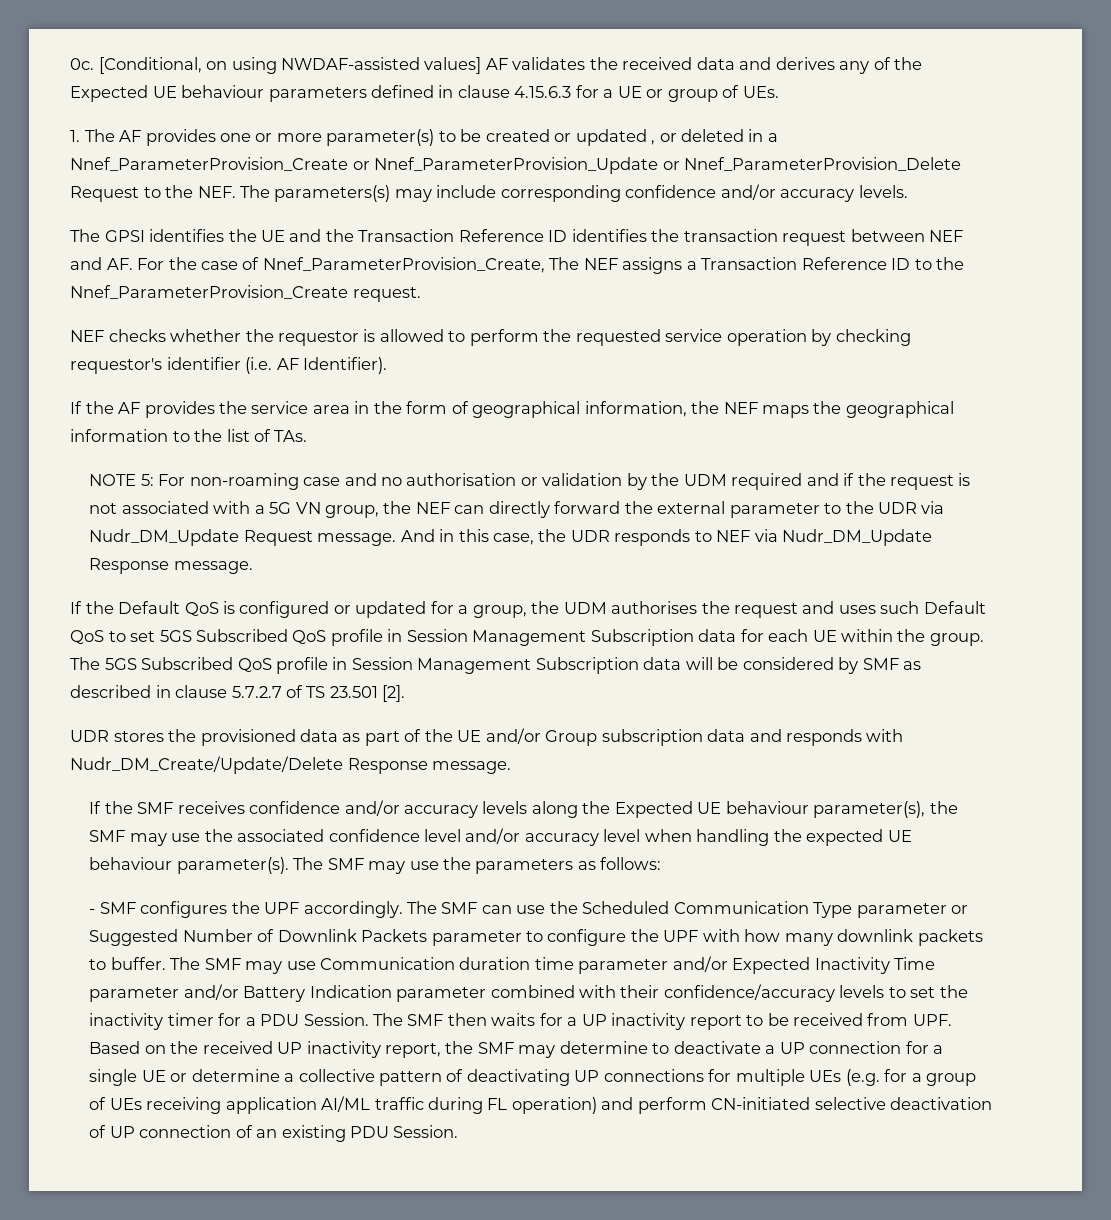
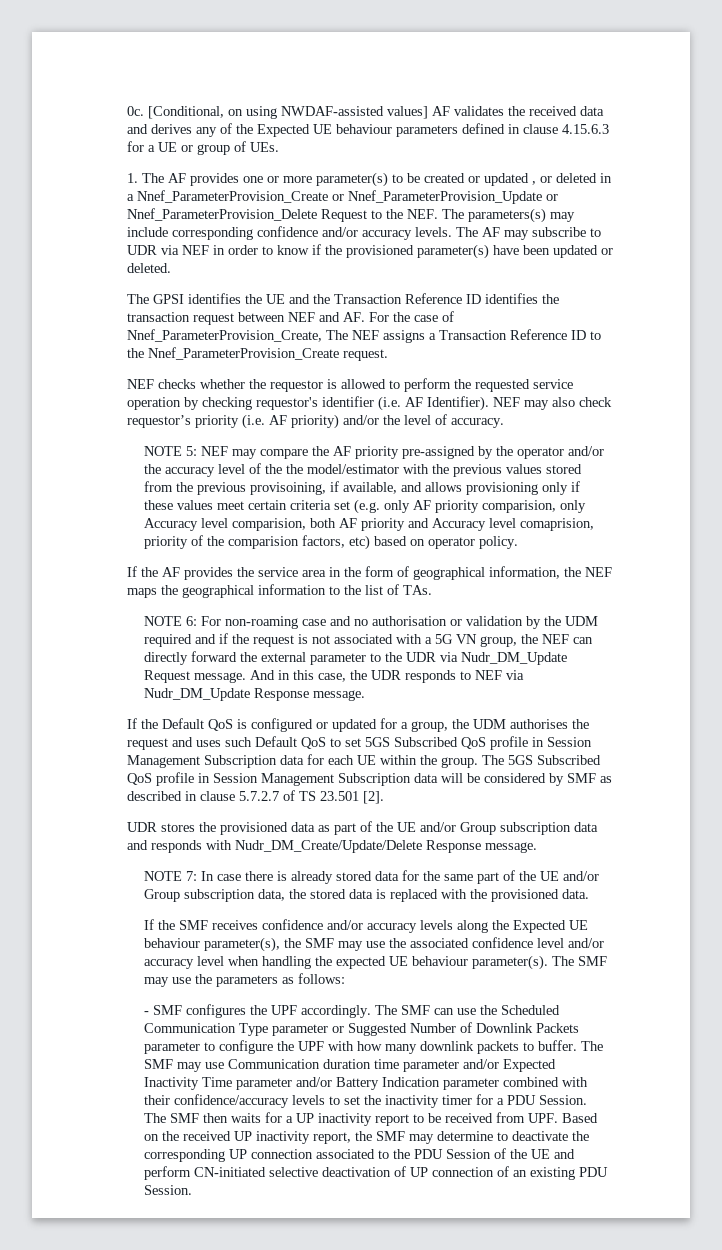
+ The AF may subscribe to UDR via NEF in order to know if the provisioned parameter(s) have been updated or deleted.
+ NEF may also check requestor’s priority (i.e. AF priority) and/or the level of accuracy.
+ NOTE 5: NEF may compare the AF priority pre-assigned by the operator and/or the accuracy level of the the model/estimator with the previous values stored from the previous provisoining, if available, and allows provisioning only if these values meet certain criteria set (e.g. only AF priority comparision, only Accuracy level comparision, both AF priority and Accuracy level comaprision, priority of the comparision factors, etc) based on operator policy.
- NOTE 5: For non-roaming case and no authorisation or validation by the UDM required and if the request is not associated with a 5G VN group, the NEF can directly forward the external parameter to the UDR via Nudr_DM_Update Request message.
+ NOTE 6: For non-roaming case and no authorisation or validation by the UDM required and if the request is not associated with a 5G VN group, the NEF can directly forward the external parameter to the UDR via Nudr_DM_Update Request message.
+ NOTE 7: In case there is already stored data for the same part of the UE and/or Group subscription data, the stored data is replaced with the provisioned data.
- The SMF then waits for a UP inactivity report to be received from UPF. Based on the received UP inactivity report, the SMF may determine to deactivate a UP connection for a single UE or determine a collective pattern of deactivating UP connections for multiple UEs (e.g. for a group of UEs receiving application AI/ML traffic during FL operation) and perform CN-initiated selective deactivation of UP connection of an existing PDU Session.
+ The SMF then waits for a UP inactivity report to be received from UPF. Based on the received UP inactivity report, the SMF may determine to deactivate the corresponding UP connection associated to the PDU Session of the UE and perform CN-initiated selective deactivation of UP connection of an existing PDU Session.

